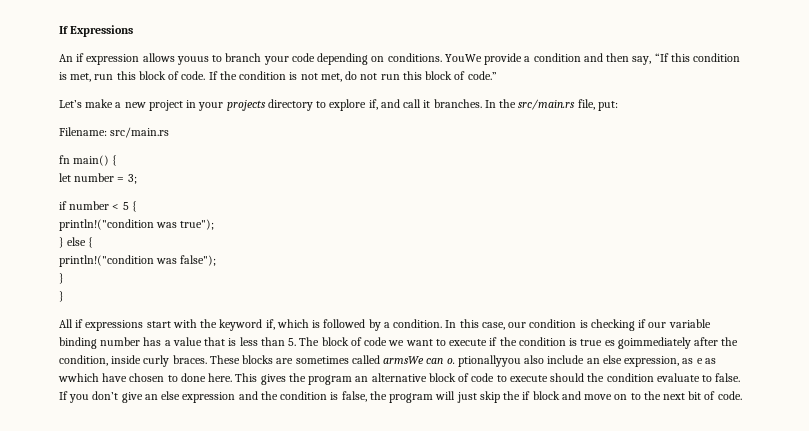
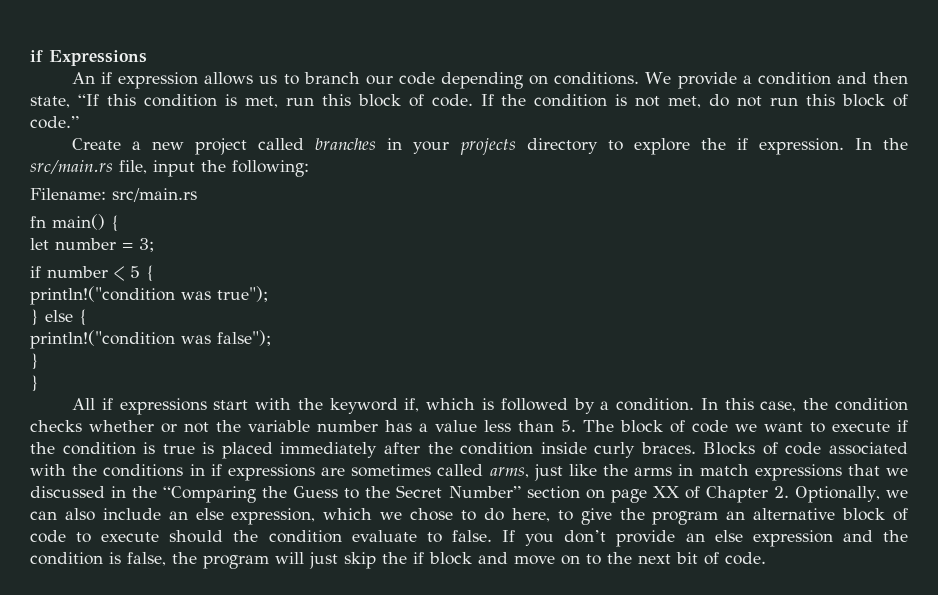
- If Expressions
+ if Expressions
- An if expression allows youus to branch your code depending on conditions.
+ An if expression allows us to branch our code depending on conditions.
- YouWe provide a condition and then say, “If this condition is met, run this block of code.
+ We provide a condition and then state, “If this condition is met, run this block of code.
- Let’s make a new project in your projects directory to explore if, and call it branches.
+ Create a new project called branches in your projects directory to explore the if expression.
- In the src/main.rs file, put:
+ In the src/main.rs file, input the following:
- In this case, our condition is checking if our variable binding number has a value that is less than 5. The block of code we want to execute if the condition is true es goimmediately after the condition, inside curly braces.
+ In this case, the condition checks whether or not the variable number has a value less than 5. The block of code we want to execute if the condition is true is placed immediately after the condition inside curly braces.
- These blocks are sometimes called armsWe can o. ptionallyyou also include an else expression, as e as wwhich have chosen to done here. This gives the program an alternative block of code to execute should the condition evaluate to false.
+ Blocks of code associated with the conditions in if expressions are sometimes called arms, just like the arms in match expressions that we discussed in the “Comparing the Guess to the Secret Number” section on page XX of Chapter 2. Optionally, we can also include an else expression, which we chose to do here, to give the program an alternative block of code to execute should the condition evaluate to false.
- If you don’t give an else expression and the condition is false, the program will just skip the if block and move on to the next bit of code.
+ If you don’t provide an else expression and the condition is false, the program will just skip the if block and move on to the next bit of code.

